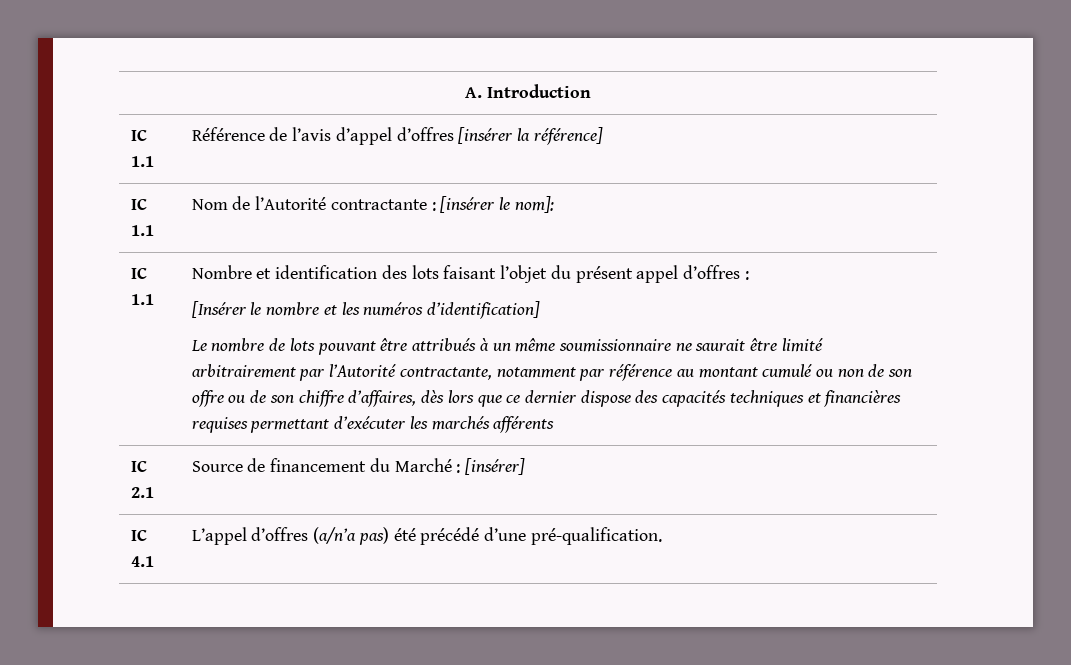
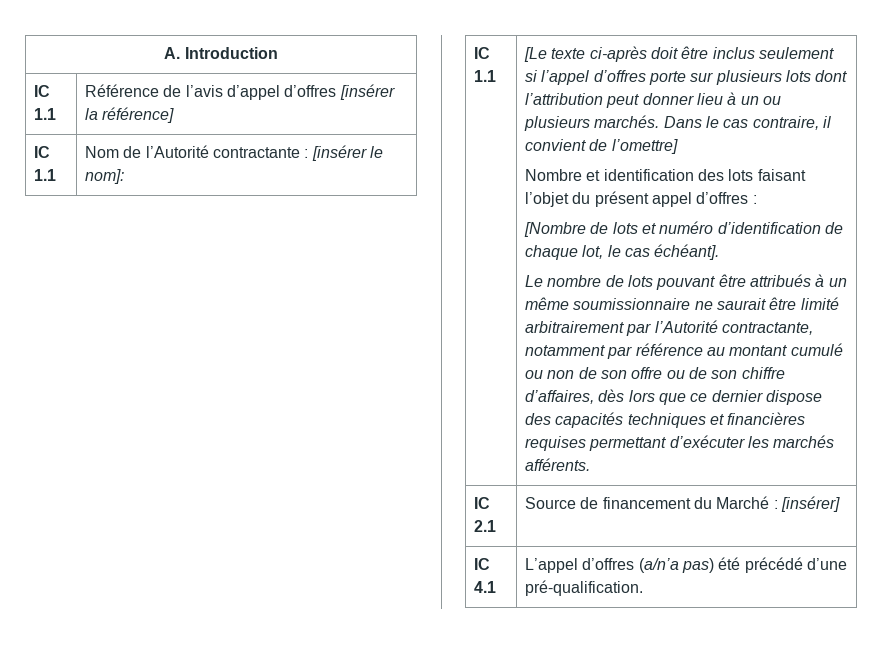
+ [Le texte ci-après doit être inclus seulement si l’appel d’offres porte sur plusieurs lots dont l’attribution peut donner lieu à un ou plusieurs marchés. Dans le cas contraire, il convient de l’omettre]
- [Insérer le nombre et les numéros d’identification]
+ [Nombre de lots et numéro d’identification de chaque lot, le cas échéant].
- Le nombre de lots pouvant être attribués à un même soumissionnaire ne saurait être limité arbitrairement par l’Autorité contractante, notamment par référence au montant cumulé ou non de son offre ou de son chiffre d’affaires, dès lors que ce dernier dispose des capacités techniques et financières requises permettant d’exécuter les marchés afférents
+ Le nombre de lots pouvant être attribués à un même soumissionnaire ne saurait être limité arbitrairement par l’Autorité contractante, notamment par référence au montant cumulé ou non de son offre ou de son chiffre d’affaires, dès lors que ce dernier dispose des capacités techniques et financières requises permettant d’exécuter les marchés afférents.

